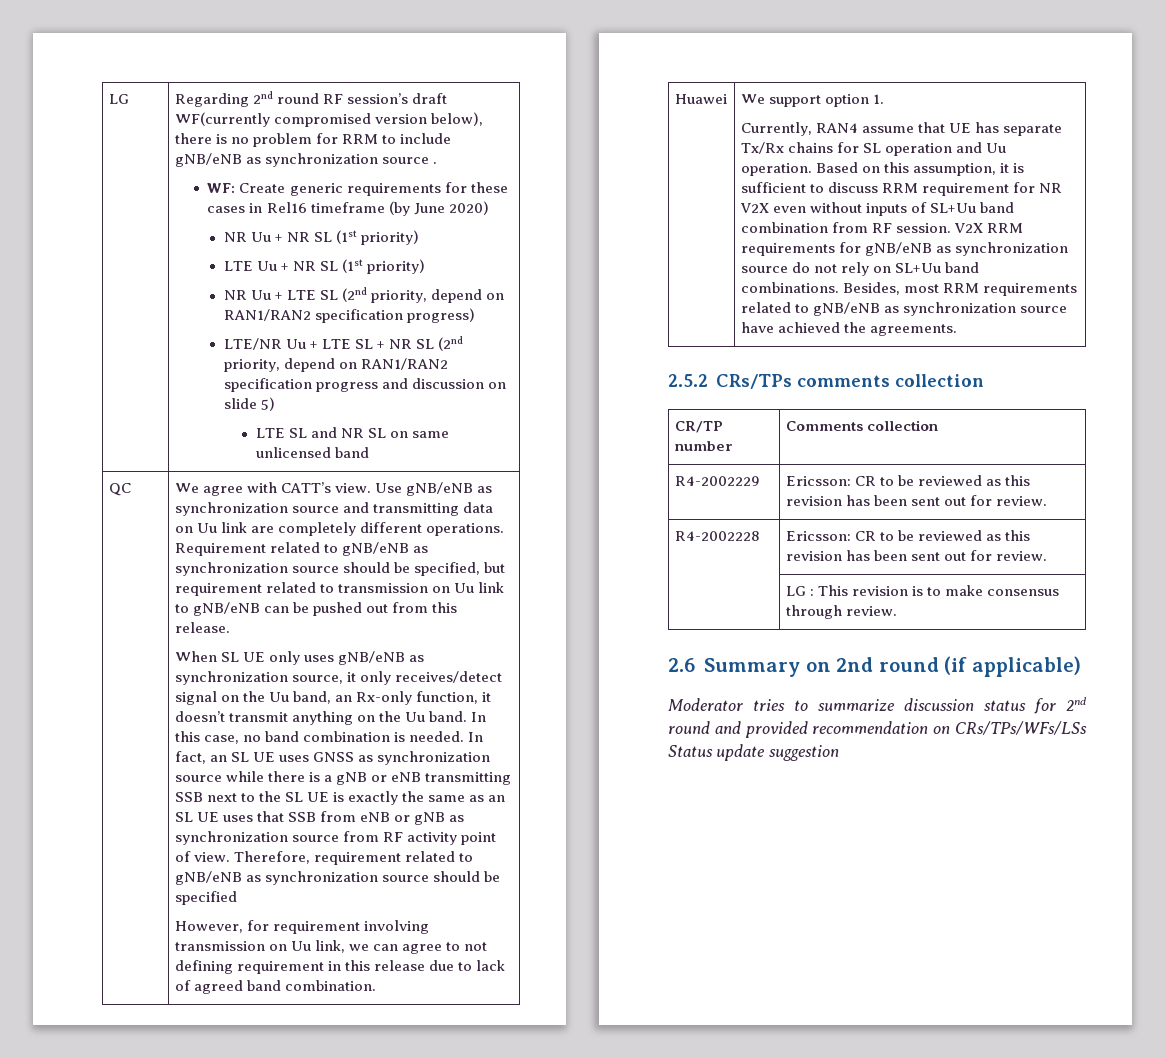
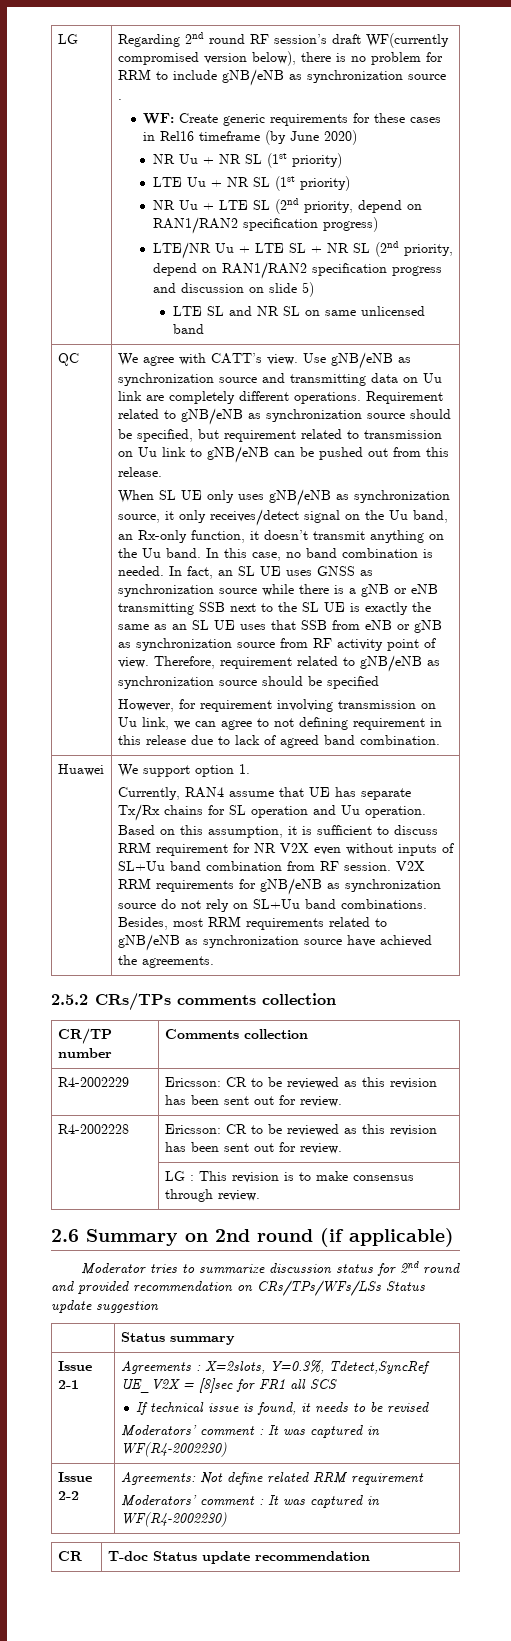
+ | Status summary
+ Issue 2-1 | Agreements : X=2slots, Y=0.3%, Tdetect,SyncRef UE_V2X = [8]sec for FR1 all SCS
+ If technical issue is found, it needs to be revised
+ Moderators’ comment : It was captured in WF(R4-2002230)
+ Issue 2-2 | Agreements: Not define related RRM requirement
+ Moderators’ comment : It was captured in WF(R4-2002230)
+ CR | T-doc Status update recommendation

